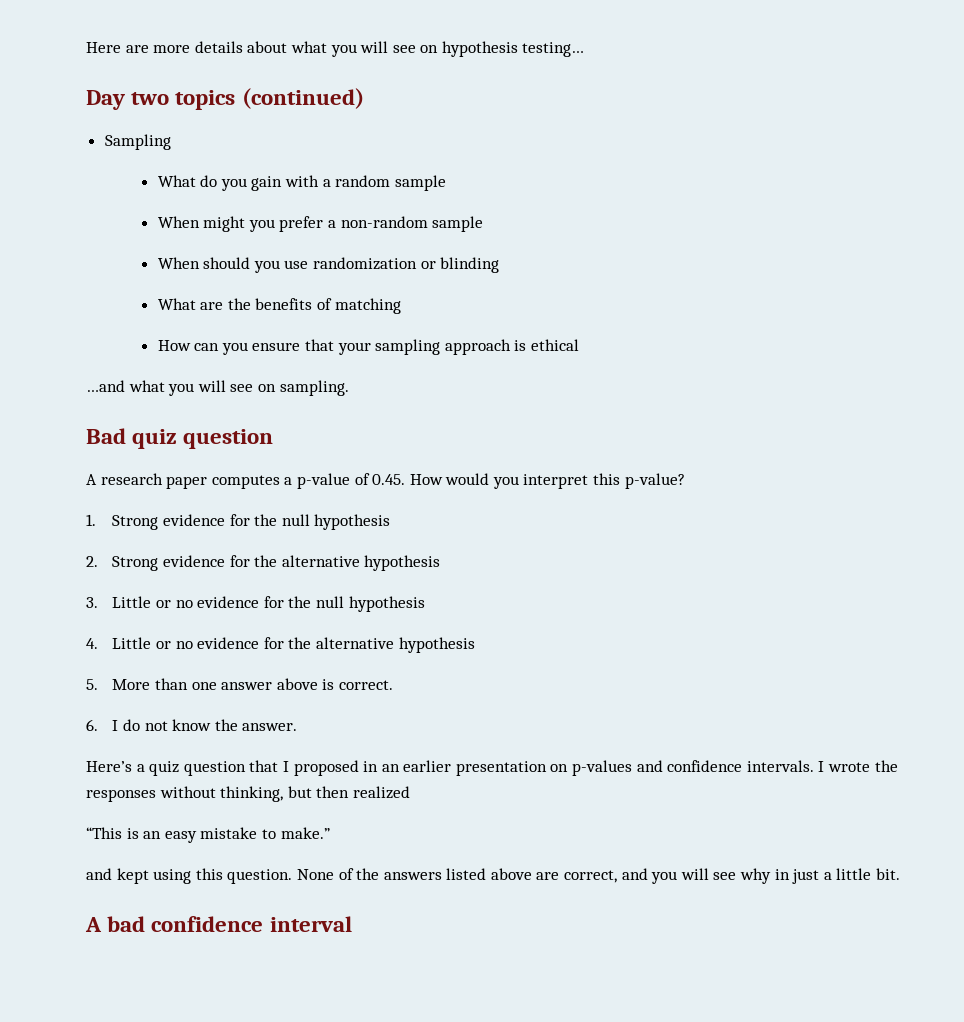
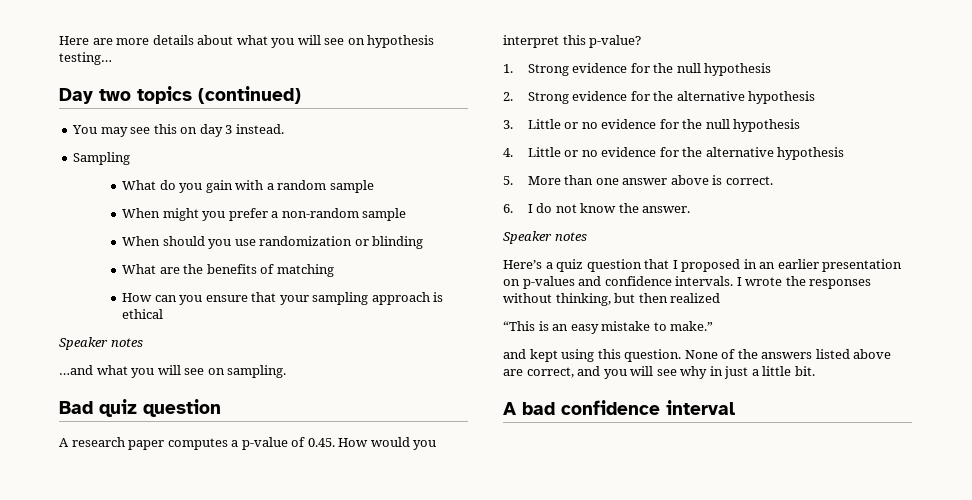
+ You may see this on day 3 instead.
  How can you ensure that your sampling approach is ethical
+ Speaker notes
  6. I do not know the answer.
+ Speaker notes

